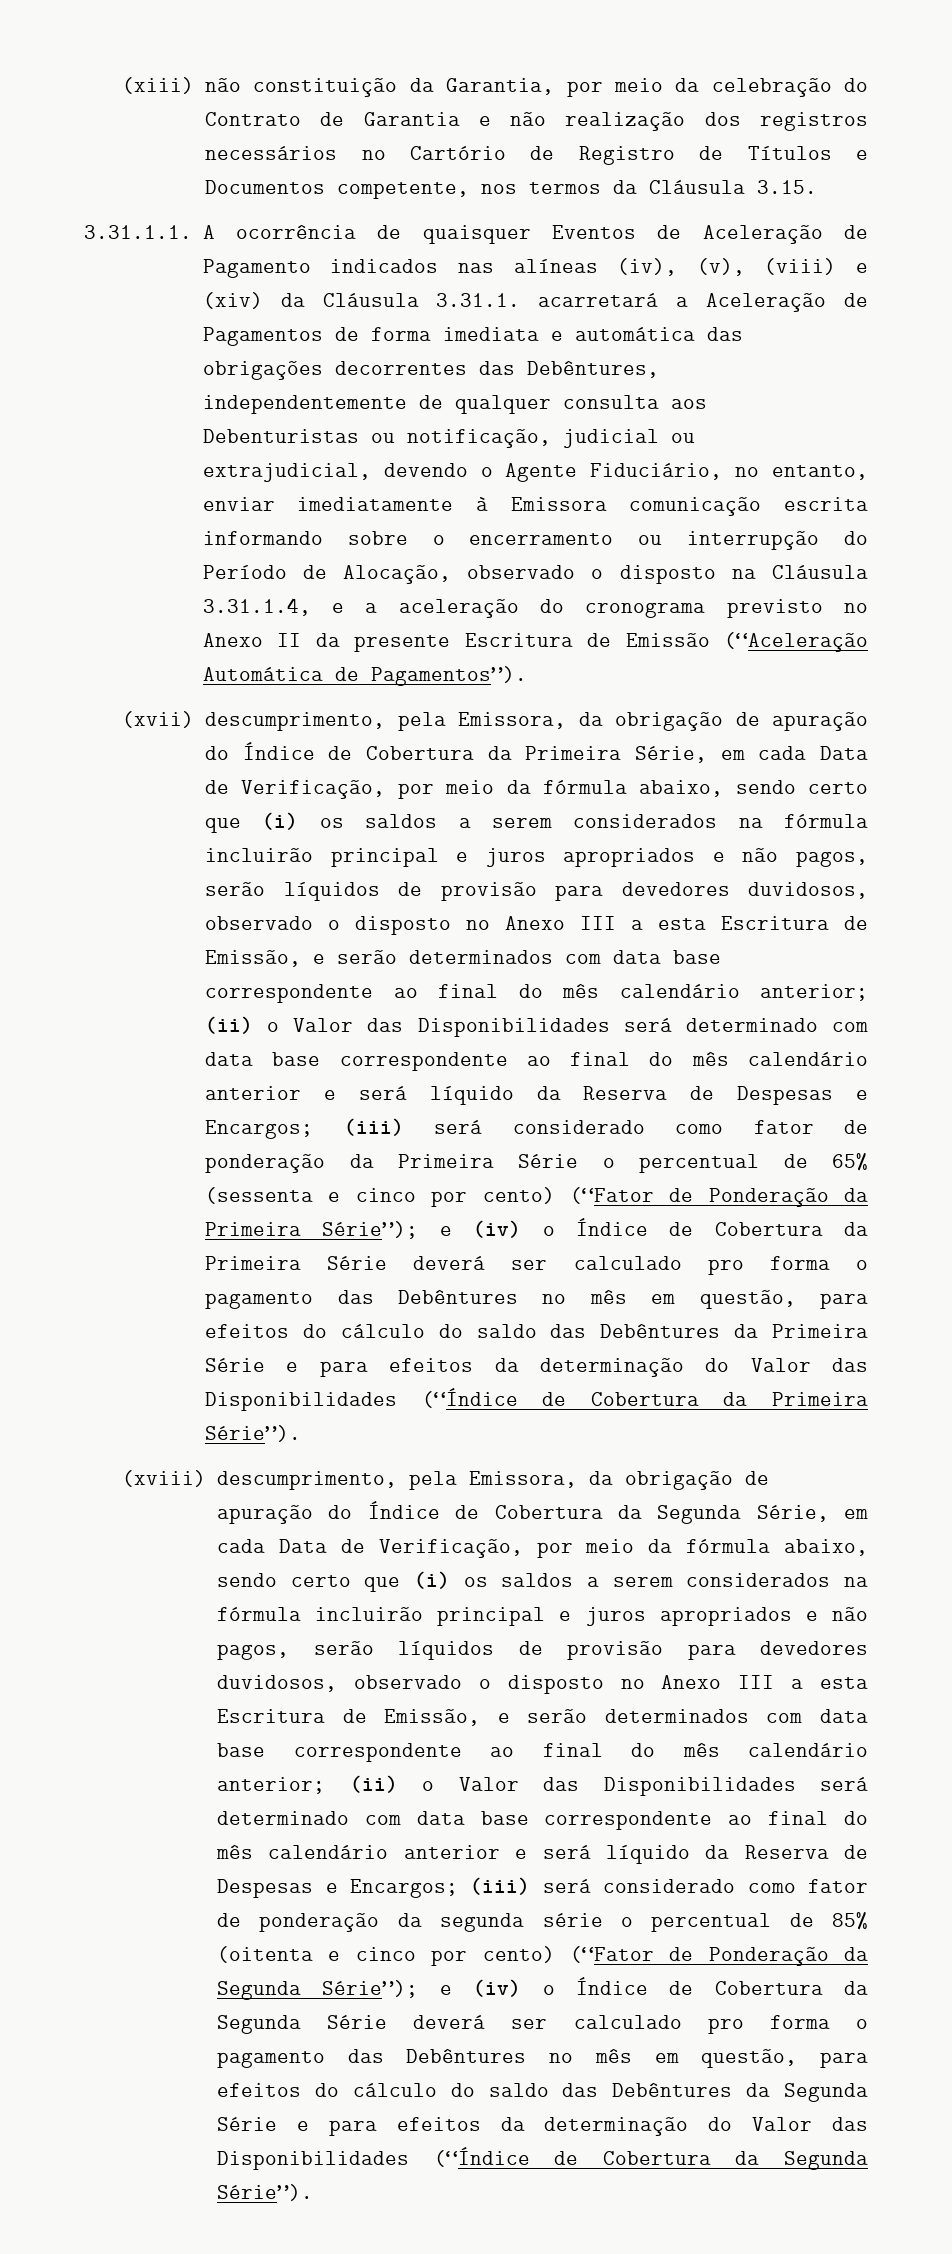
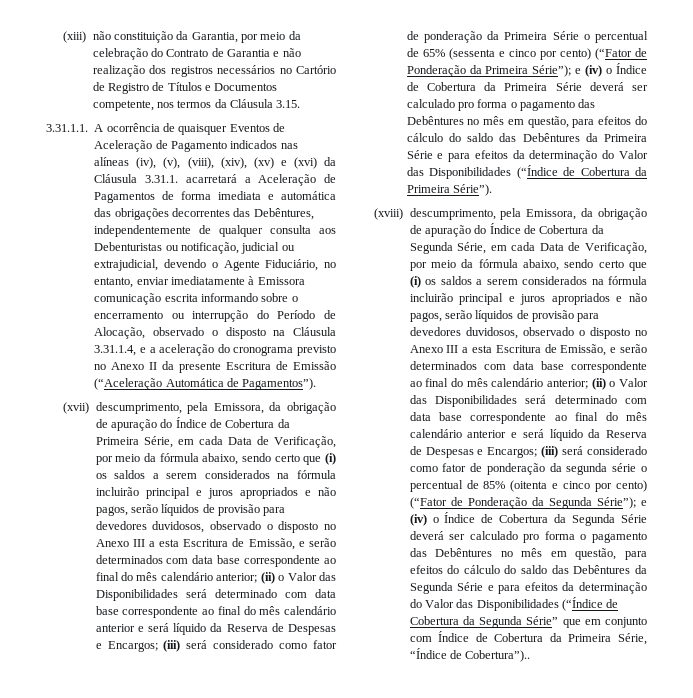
- 3.31.1.1. A ocorrência de quaisquer Eventos de Aceleração de Pagamento indicados nas alíneas (iv), (v), (viii) e (xiv) da Cláusula 3.31.1. acarretará a Aceleração de Pagamentos de forma imediata e automática das obrigações decorrentes das Debêntures, independentemente de qualquer consulta aos Debenturistas ou notificação, judicial ou extrajudicial, devendo o Agente Fiduciário, no entanto, enviar imediatamente à Emissora comunicação escrita informando sobre o encerramento ou interrupção do Período de Alocação, observado o disposto na Cláusula 3.31.1.4, e a aceleração do cronograma previsto no Anexo II da presente Escritura de Emissão (“Aceleração Automática de Pagamentos”).
+ 3.31.1.1. A ocorrência de quaisquer Eventos de Aceleração de Pagamento indicados nas alíneas (iv), (v), (viii), (xiv), (xv) e (xvi) da Cláusula 3.31.1. acarretará a Aceleração de Pagamentos de forma imediata e automática das obrigações decorrentes das Debêntures, independentemente de qualquer consulta aos Debenturistas ou notificação, judicial ou extrajudicial, devendo o Agente Fiduciário, no entanto, enviar imediatamente à Emissora comunicação escrita informando sobre o encerramento ou interrupção do Período de Alocação, observado o disposto na Cláusula 3.31.1.4, e a aceleração do cronograma previsto no Anexo II da presente Escritura de Emissão (“Aceleração Automática de Pagamentos”).
- e (iv) o Índice de Cobertura da Segunda Série deverá ser calculado pro forma o pagamento das Debêntures no mês em questão, para efeitos do cálculo do saldo das Debêntures da Segunda Série e para efeitos da determinação do Valor das Disponibilidades (“Índice de Cobertura da Segunda Série”).
+ e (iv) o Índice de Cobertura da Segunda Série deverá ser calculado pro forma o pagamento das Debêntures no mês em questão, para efeitos do cálculo do saldo das Debêntures da Segunda Série e para efeitos da determinação do Valor das Disponibilidades (“Índice de Cobertura da Segunda Série” que em conjunto com Índice de Cobertura da Primeira Série, “Índice de Cobertura”)..

